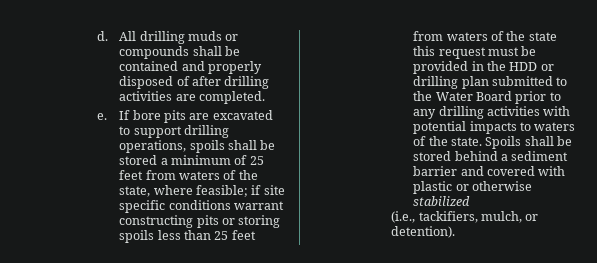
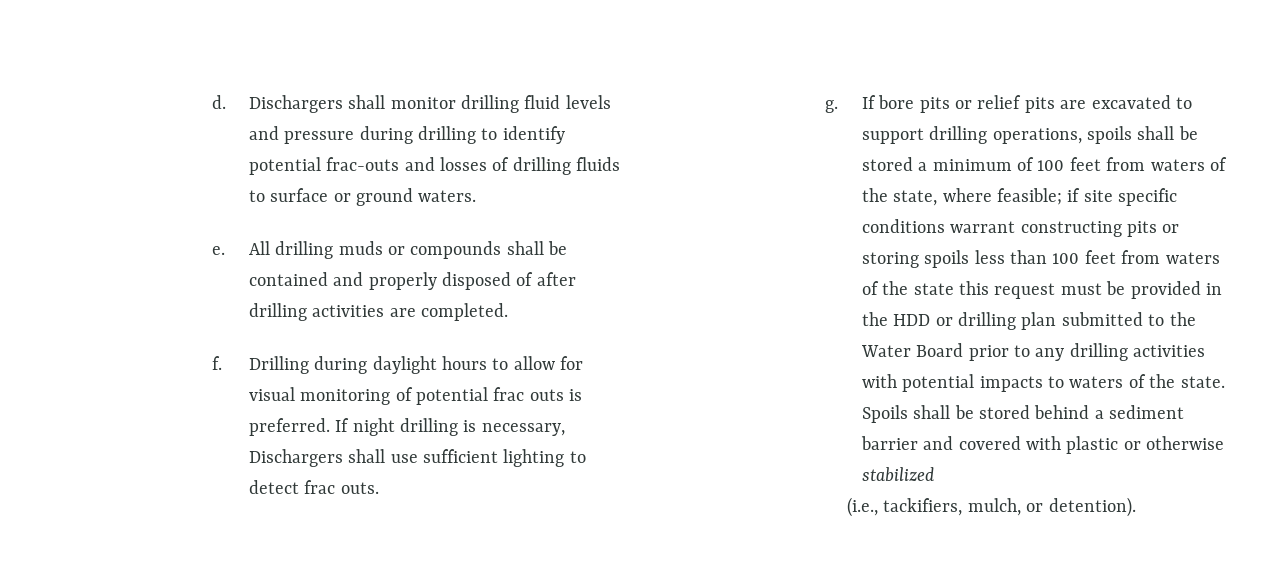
+ Dischargers shall monitor drilling fluid levels and pressure during drilling to identify potential frac-outs and losses of drilling fluids to surface or ground waters.
+ e.
- e. If bore pits are excavated to support drilling operations, spoils shall be stored a minimum of 25 feet from waters of the state, where feasible;
+ f. Drilling during daylight hours to allow for visual monitoring of potential frac outs is preferred. If night drilling is necessary, Dischargers shall use sufficient lighting to detect frac outs.
+ g. If bore pits or relief pits are excavated to support drilling operations, spoils shall be stored a minimum of 100 feet from waters of the state, where feasible;
- if site specific conditions warrant constructing pits or storing spoils less than 25 feet from waters of the state this request must be provided in the HDD or drilling plan submitted to the Water Board prior to any drilling activities with potential impacts to waters of the state.
+ if site specific conditions warrant constructing pits or storing spoils less than 100 feet from waters of the state this request must be provided in the HDD or drilling plan submitted to the Water Board prior to any drilling activities with potential impacts to waters of the state.

